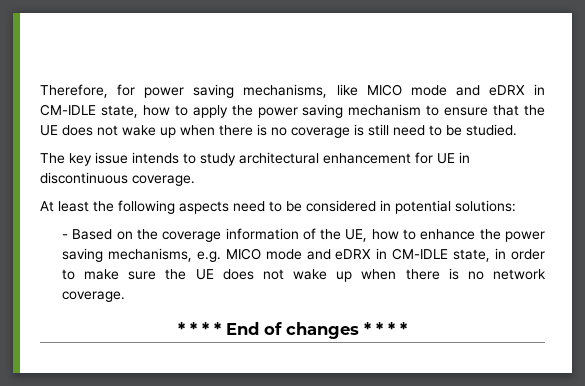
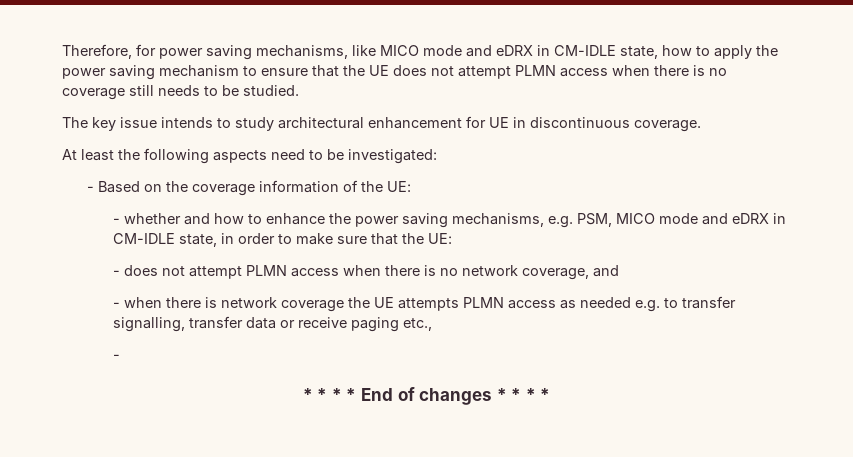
- Therefore, for power saving mechanisms, like MICO mode and eDRX in CM-IDLE state, how to apply the power saving mechanism to ensure that the UE does not wake up when there is no coverage is still need to be studied.
+ Therefore, for power saving mechanisms, like MICO mode and eDRX in CM-IDLE state, how to apply the power saving mechanism to ensure that the UE does not attempt PLMN access when there is no coverage still needs to be studied.
- At least the following aspects need to be considered in potential solutions:
+ At least the following aspects need to be investigated:
- - Based on the coverage information of the UE, how to enhance the power saving mechanisms, e.g. MICO mode and eDRX in CM-IDLE state, in order to make sure the UE does not wake up when there is no network coverage.
+ - Based on the coverage information of the UE:
+ - whether and how to enhance the power saving mechanisms, e.g. PSM, MICO mode and eDRX in CM-IDLE state, in order to make sure that the UE:
+ - does not attempt PLMN access when there is no network coverage, and
+ - when there is network coverage the UE attempts PLMN access as needed e.g. to transfer signalling, transfer data or receive paging etc.,
+ -

